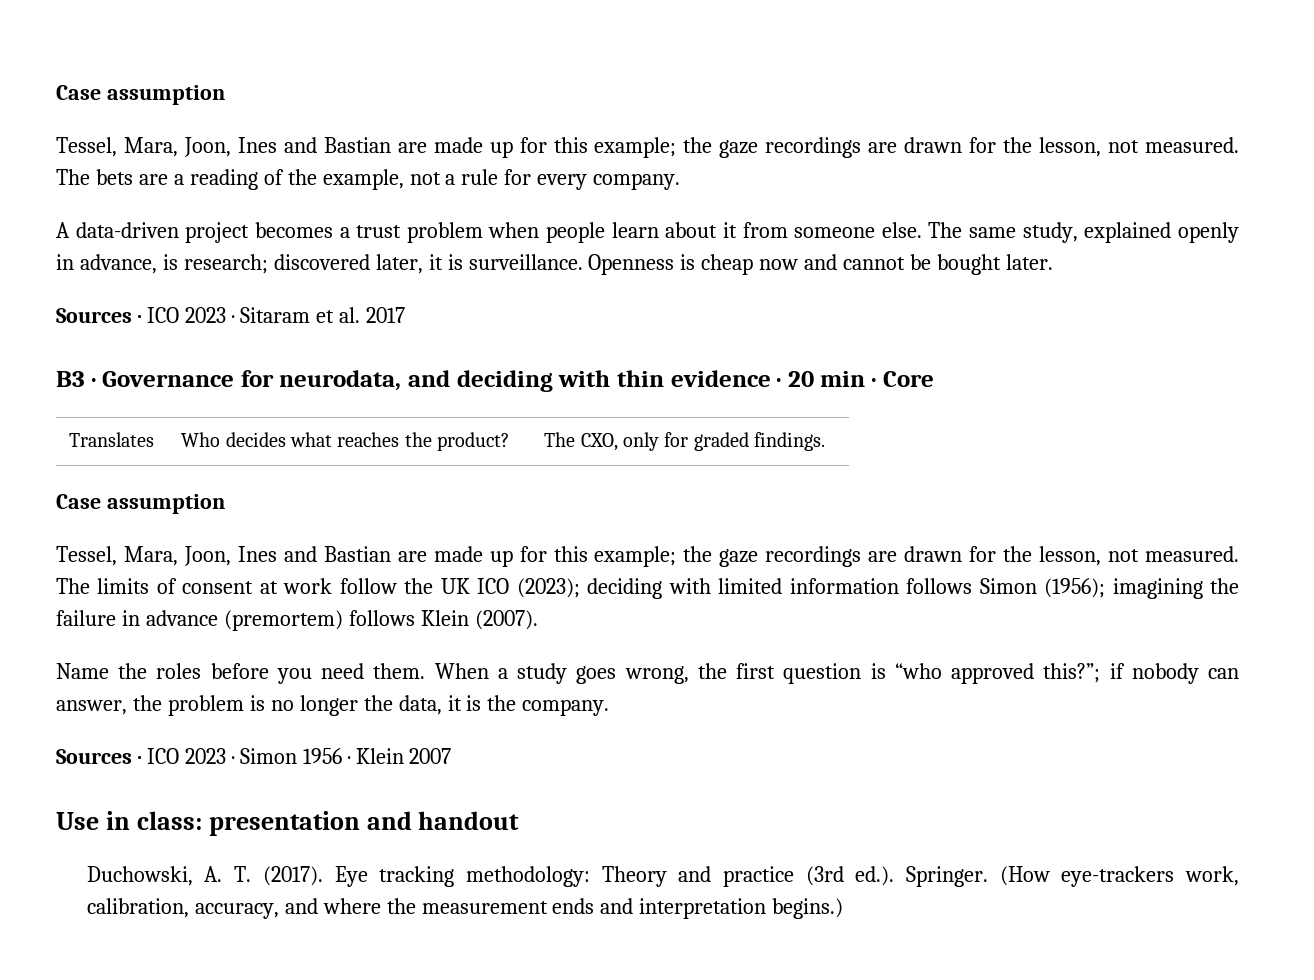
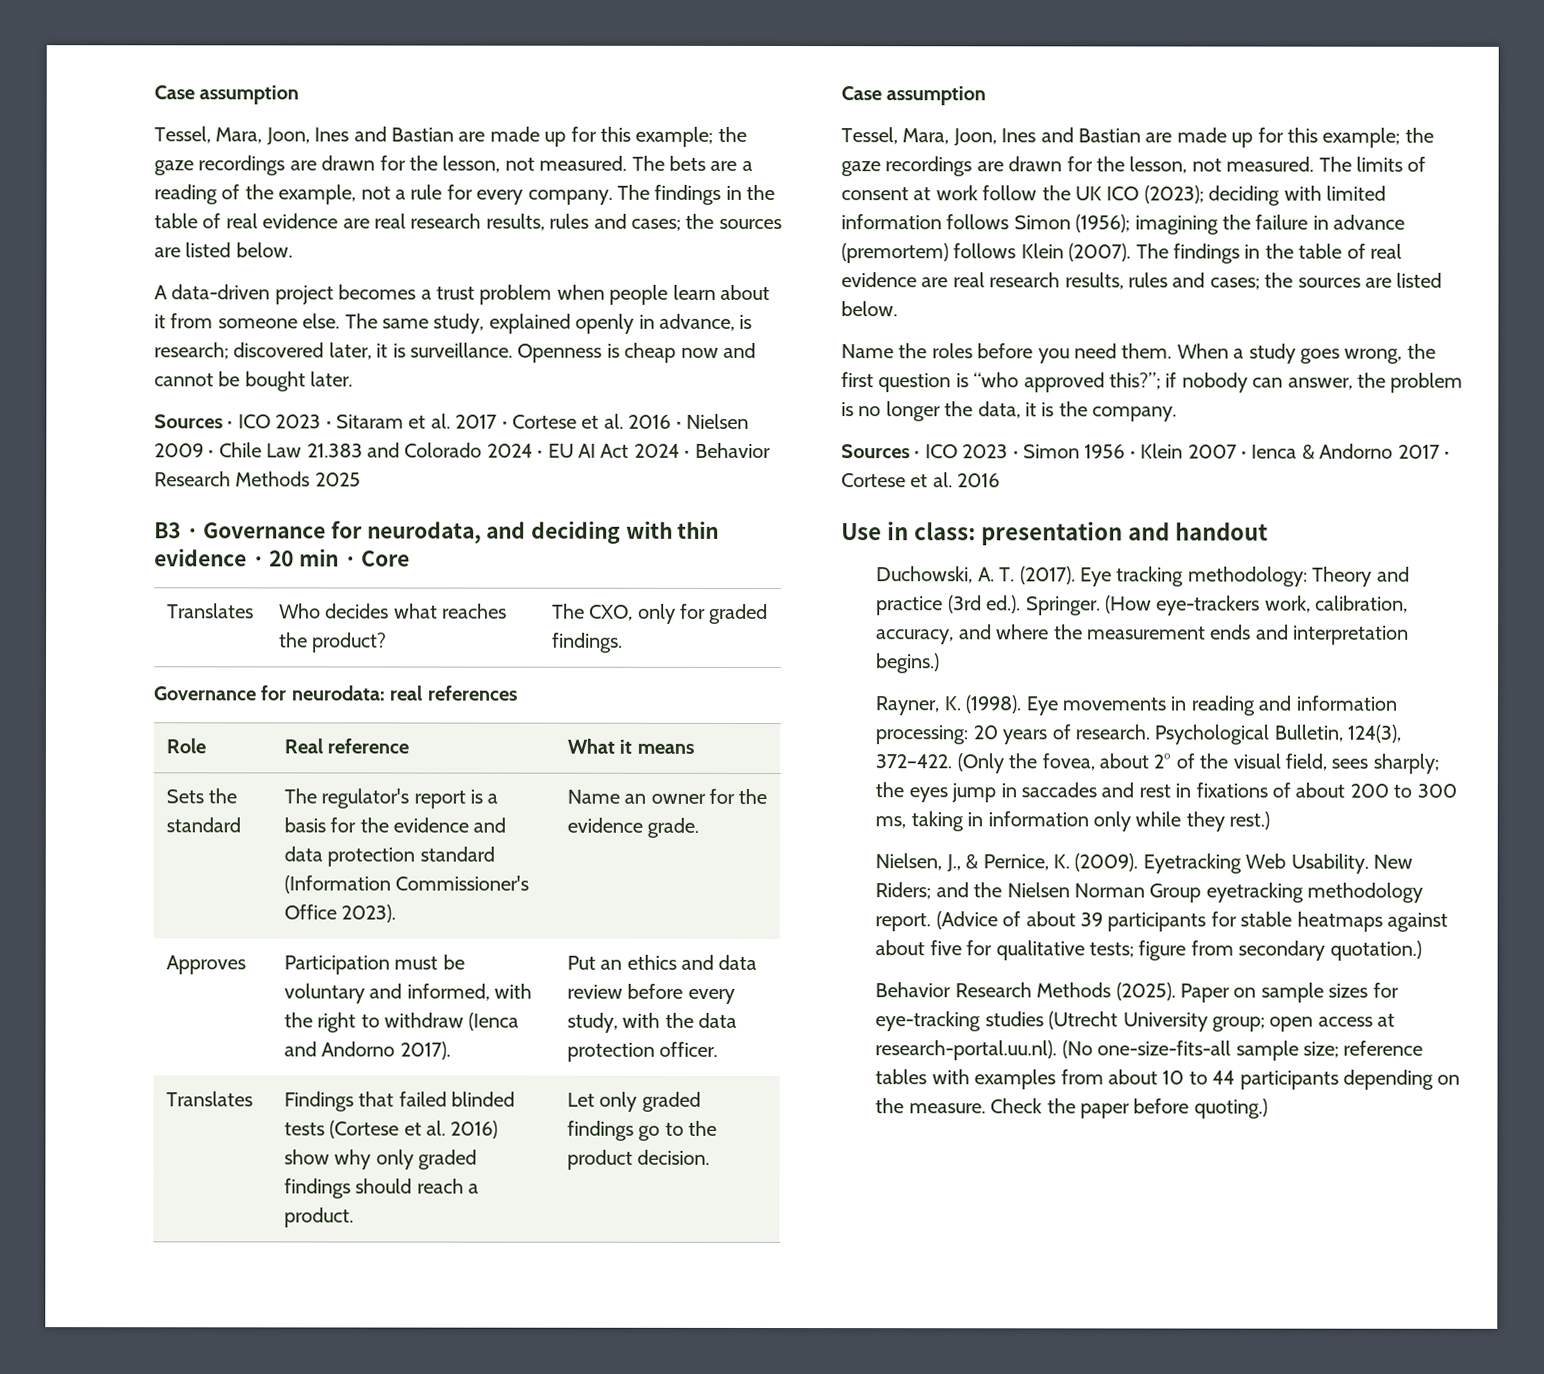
- The bets are a reading of the example, not a rule for every company.
+ The bets are a reading of the example, not a rule for every company. The findings in the table of real evidence are real research results, rules and cases; the sources are listed below.
- Sources · ICO 2023 · Sitaram et al. 2017
+ Sources · ICO 2023 · Sitaram et al. 2017 · Cortese et al. 2016 · Nielsen 2009 · Chile Law 21.383 and Colorado 2024 · EU AI Act 2024 · Behavior Research Methods 2025
+ Governance for neurodata: real references
+ Role | Real reference | What it means
+ Sets the standard | The regulator's report is a basis for the evidence and data protection standard (Information Commissioner's Office 2023). | Name an owner for the evidence grade.
+ Approves | Participation must be voluntary and informed, with the right to withdraw (Ienca and Andorno 2017). | Put an ethics and data review before every study, with the data protection officer.
+ Translates | Findings that failed blinded tests (Cortese et al. 2016) show why only graded findings should reach a product. | Let only graded findings go to the product decision.
- The limits of consent at work follow the UK ICO (2023); deciding with limited information follows Simon (1956); imagining the failure in advance (premortem) follows Klein (2007).
+ The limits of consent at work follow the UK ICO (2023); deciding with limited information follows Simon (1956); imagining the failure in advance (premortem) follows Klein (2007). The findings in the table of real evidence are real research results, rules and cases; the sources are listed below.
- Sources · ICO 2023 · Simon 1956 · Klein 2007
+ Sources · ICO 2023 · Simon 1956 · Klein 2007 · Ienca & Andorno 2017 · Cortese et al. 2016
+ Rayner, K. (1998). Eye movements in reading and information processing: 20 years of research. Psychological Bulletin, 124(3), 372–422. (Only the fovea, about 2° of the visual field, sees sharply; the eyes jump in saccades and rest in fixations of about 200 to 300 ms, taking in information only while they rest.)
+ Nielsen, J., & Pernice, K. (2009). Eyetracking Web Usability. New Riders; and the Nielsen Norman Group eyetracking methodology report. (Advice of about 39 participants for stable heatmaps against about five for qualitative tests; figure from secondary quotation.)
+ Behavior Research Methods (2025). Paper on sample sizes for eye-tracking studies (Utrecht University group; open access at research-portal.uu.nl). (No one-size-fits-all sample size; reference tables with examples from about 10 to 44 participants depending on the measure. Check the paper before quoting.)

